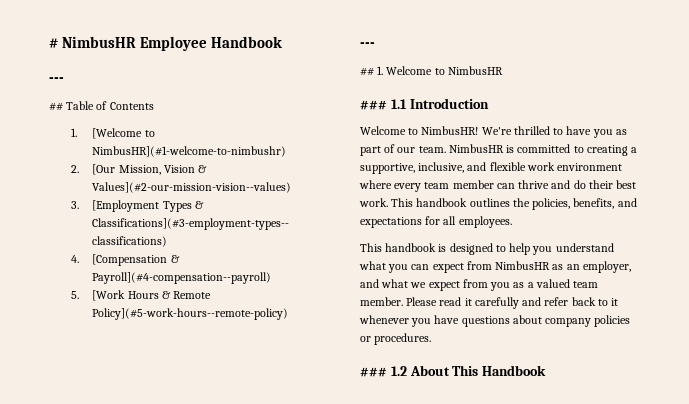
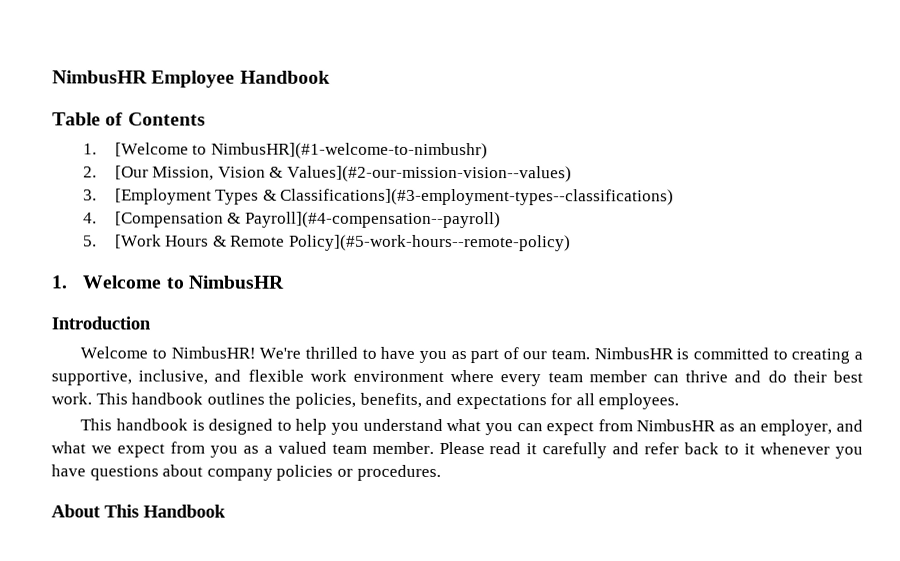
- # NimbusHR Employee Handbook
- ---
- ## Table of Contents
+ NimbusHR Employee Handbook
+ Table of Contents
  5. [Work Hours & Remote Policy](#5-work-hours--remote-policy)
- ---
- ## 1. Welcome to NimbusHR
+ 1. Welcome to NimbusHR
- ### 1.1 Introduction
+ Introduction
- ### 1.2 About This Handbook
+ About This Handbook

